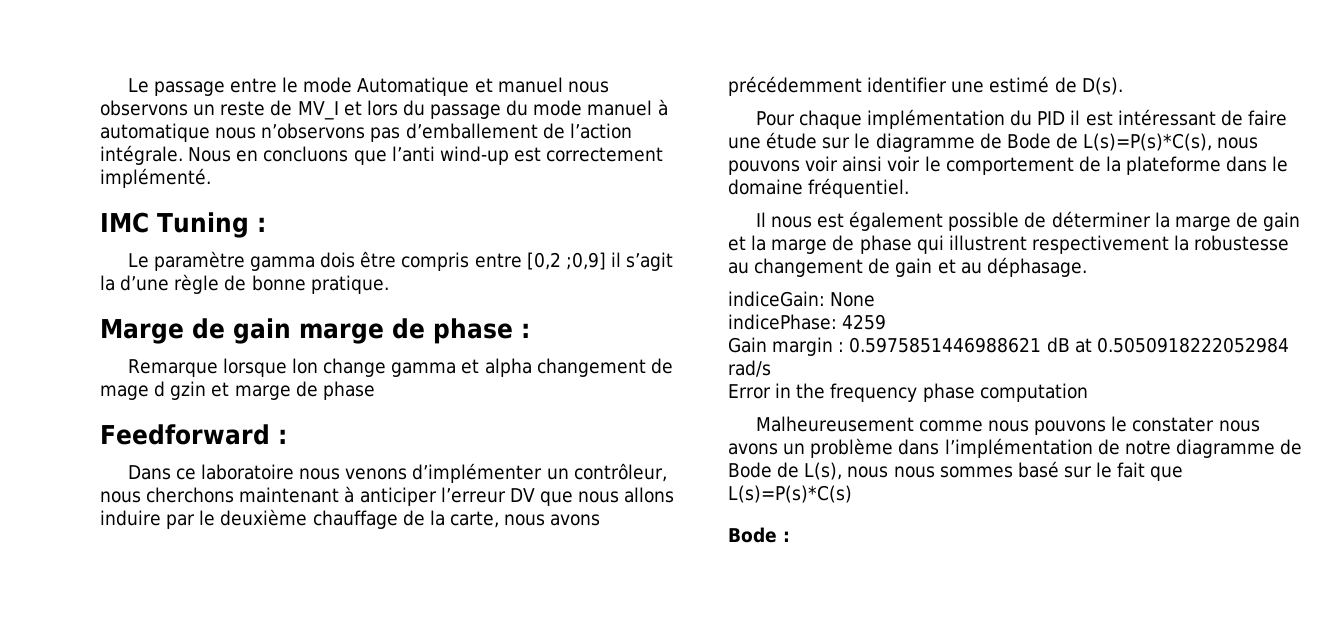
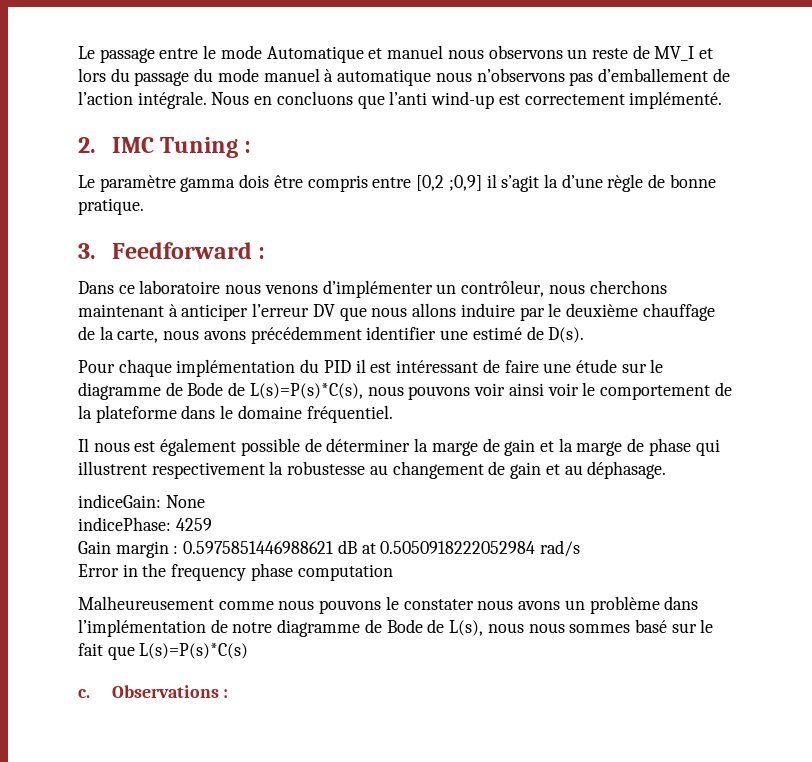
- IMC Tuning :
+ 2. IMC Tuning :
- Marge de gain marge de phase :
- Remarque lorsque lon change gamma et alpha changement de mage d gzin et marge de phase
- Feedforward :
+ 3. Feedforward :
- Bode :
+ c. Observations :

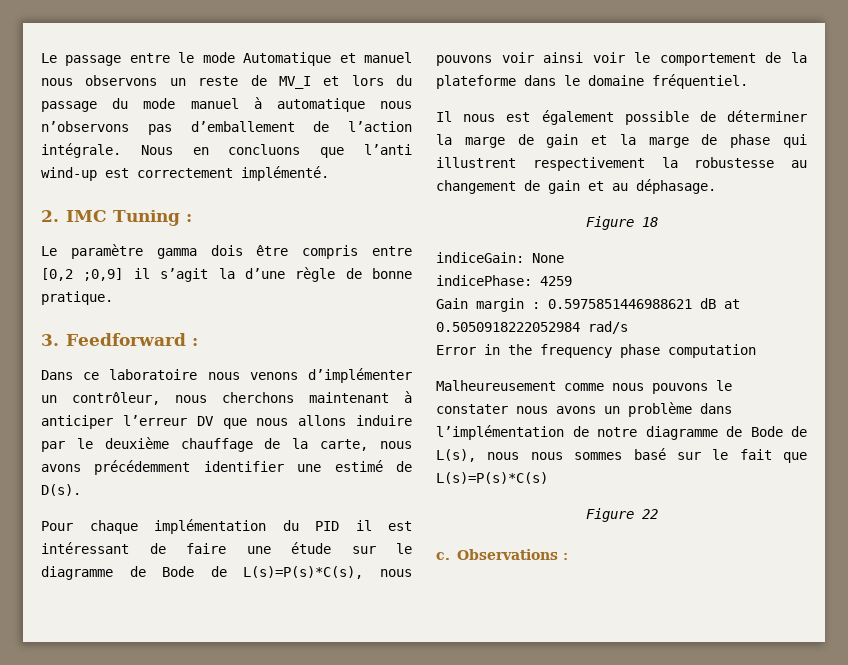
+ Figure 18
+ Figure 22

